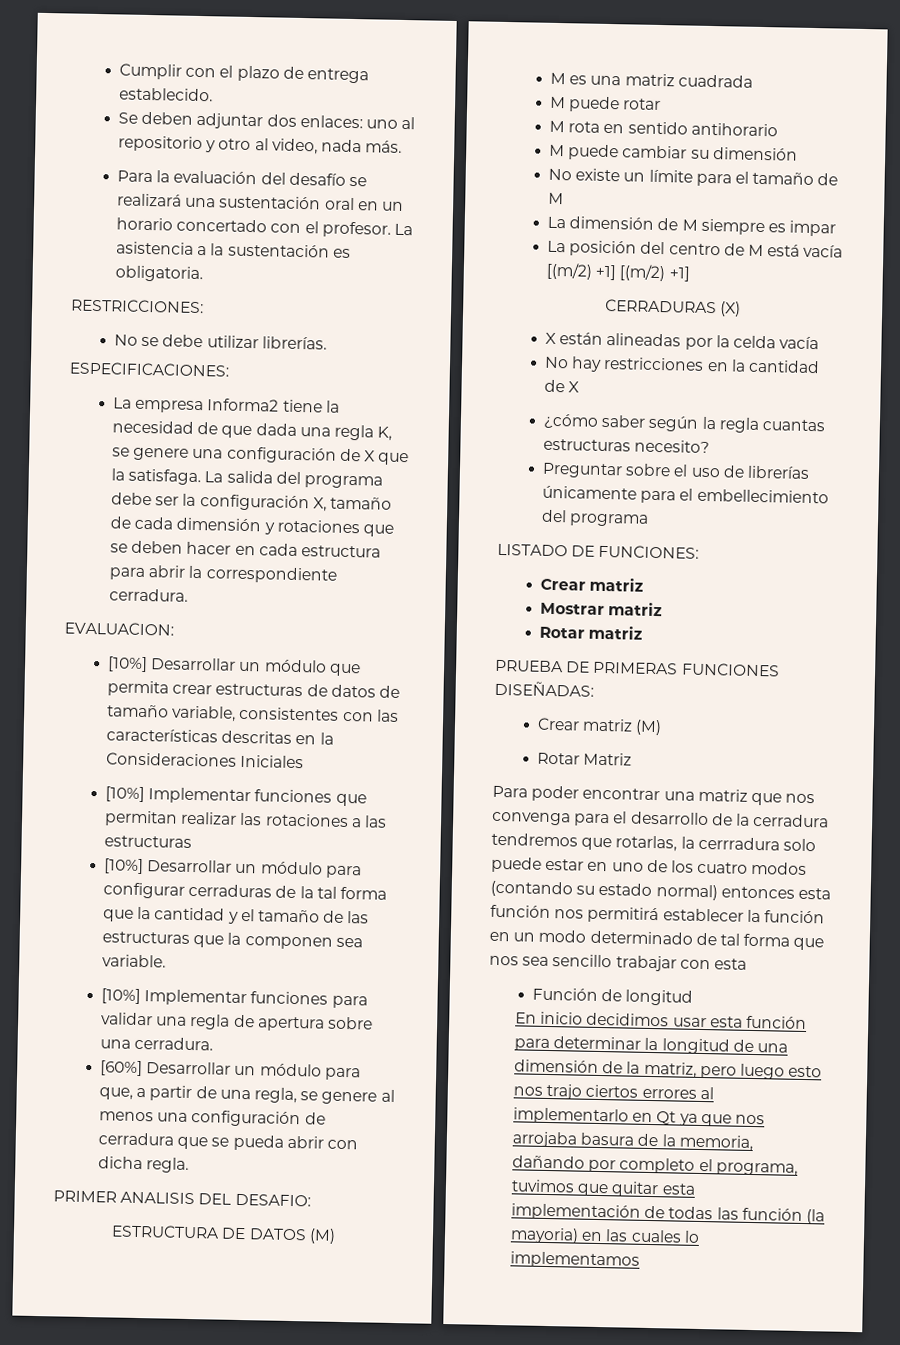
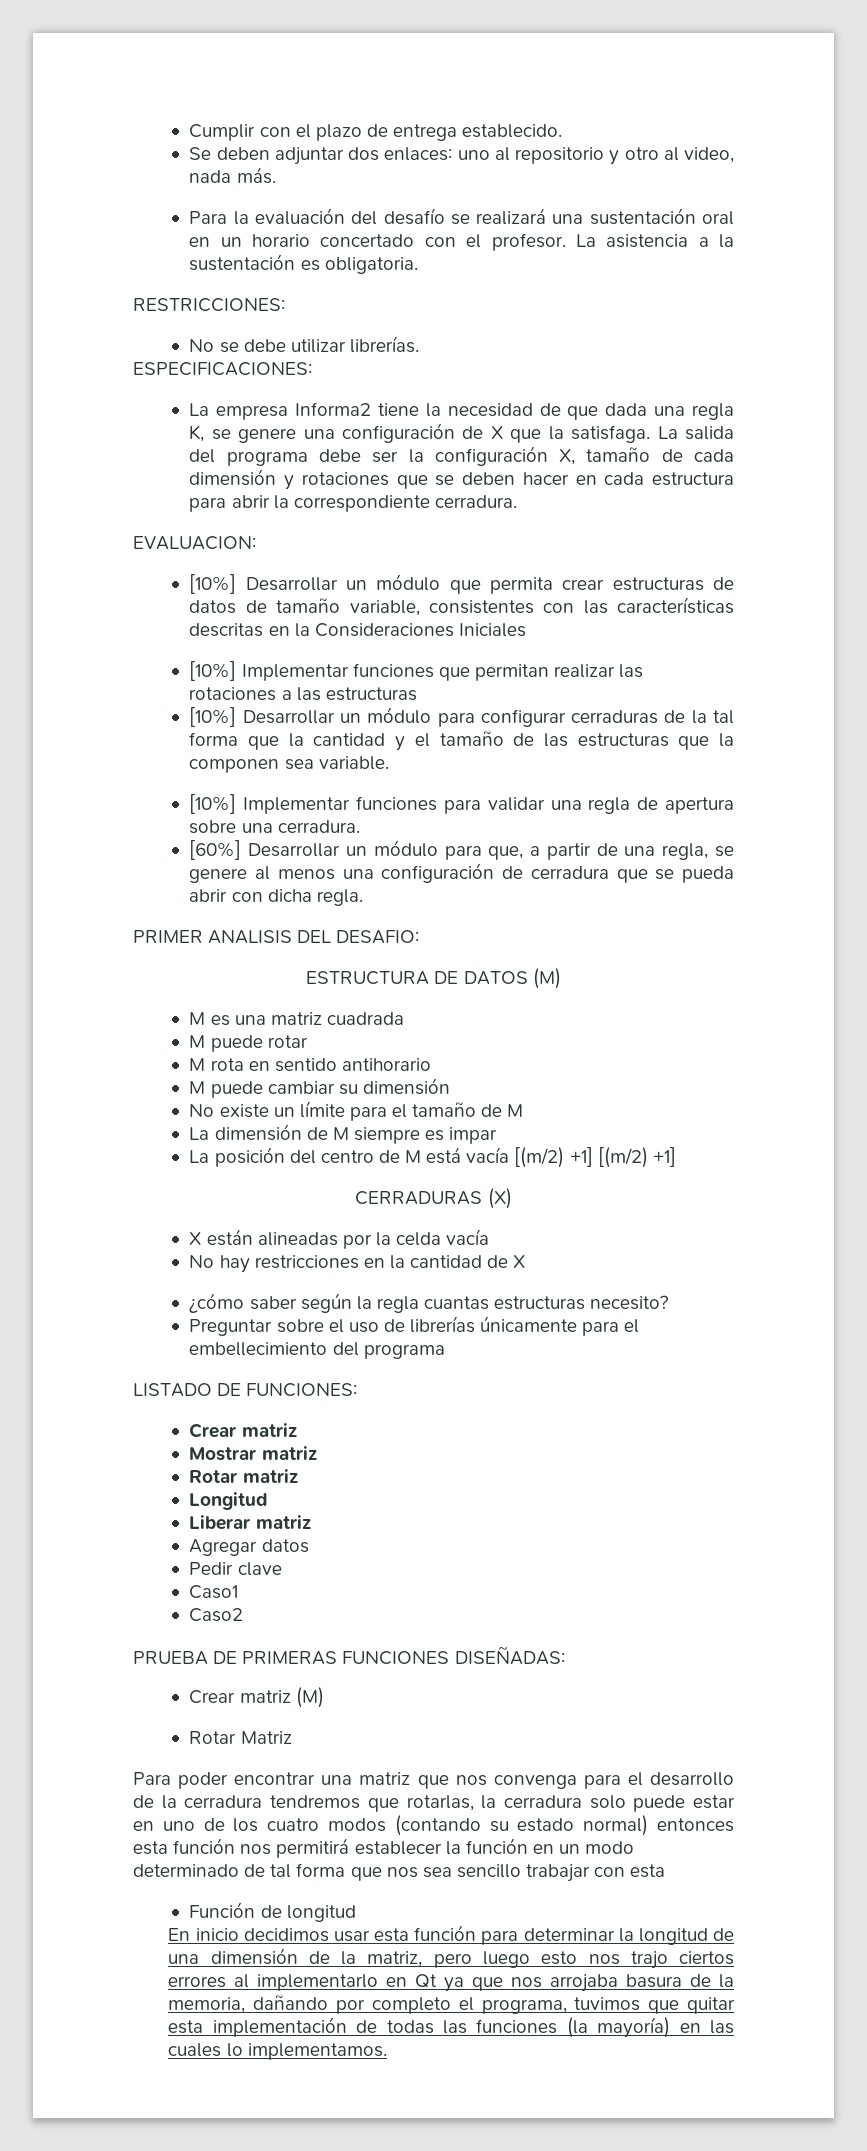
+ Longitud
+ Liberar matriz
+ Agregar datos
+ Pedir clave
+ Caso1
+ Caso2
- Para poder encontrar una matriz que nos convenga para el desarrollo de la cerradura tendremos que rotarlas, la cerrradura solo puede estar en uno de los cuatro modos (contando su estado normal) entonces esta función nos permitirá establecer la función en un modo determinado de tal forma que nos sea sencillo trabajar con esta
+ Para poder encontrar una matriz que nos convenga para el desarrollo de la cerradura tendremos que rotarlas, la cerradura solo puede estar en uno de los cuatro modos (contando su estado normal) entonces esta función nos permitirá establecer la función en un modo determinado de tal forma que nos sea sencillo trabajar con esta
- En inicio decidimos usar esta función para determinar la longitud de una dimensión de la matriz, pero luego esto nos trajo ciertos errores al implementarlo en Qt ya que nos arrojaba basura de la memoria, dañando por completo el programa, tuvimos que quitar esta implementación de todas las función (la mayoria) en las cuales lo implementamos
+ En inicio decidimos usar esta función para determinar la longitud de una dimensión de la matriz, pero luego esto nos trajo ciertos errores al implementarlo en Qt ya que nos arrojaba basura de la memoria, dañando por completo el programa, tuvimos que quitar esta implementación de todas las funciones (la mayoría) en las cuales lo implementamos.

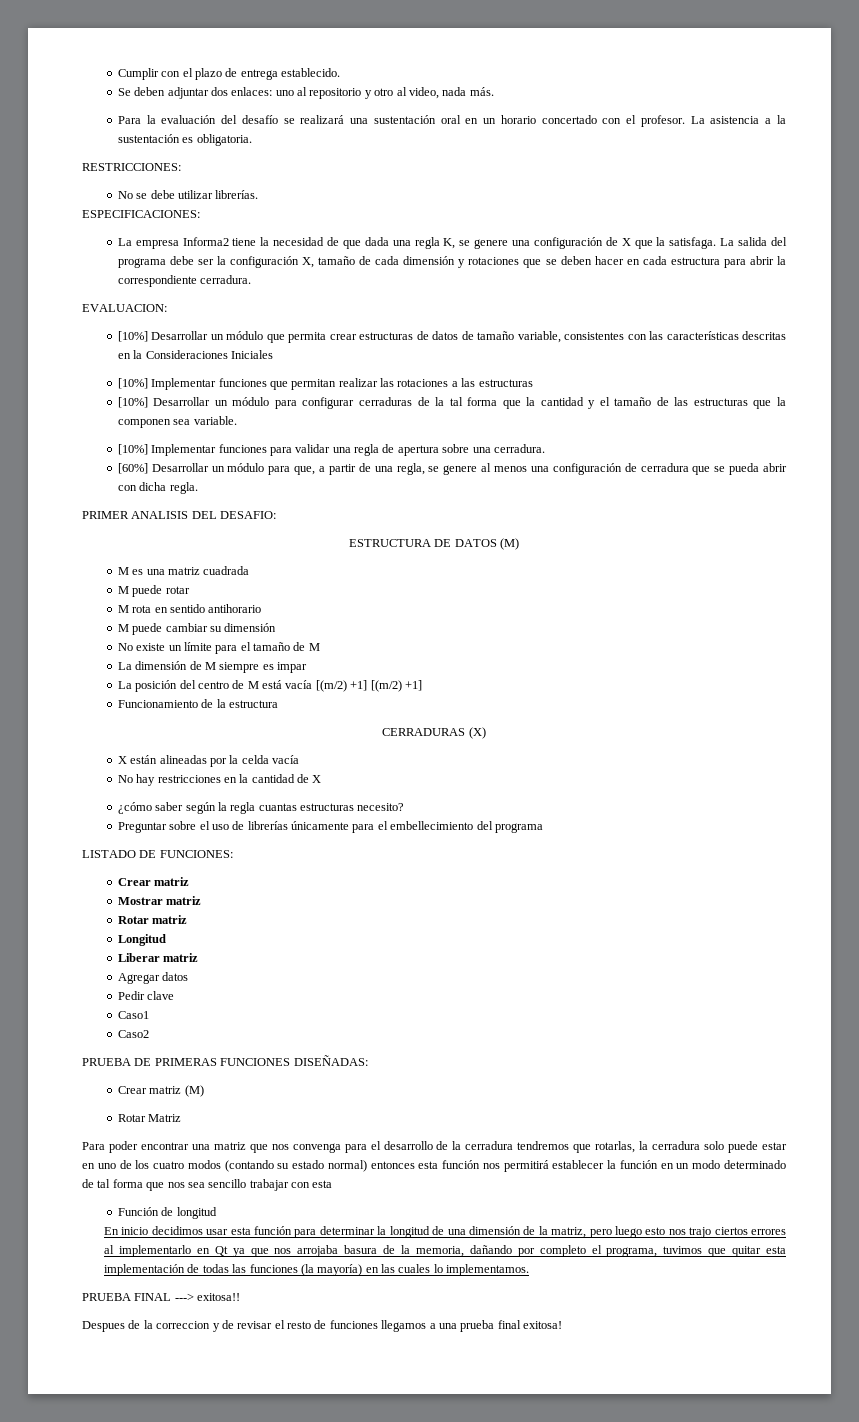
+ Funcionamiento de la estructura
+ PRUEBA FINAL ---> exitosa!!
+ Despues de la correccion y de revisar el resto de funciones llegamos a una prueba final exitosa!

